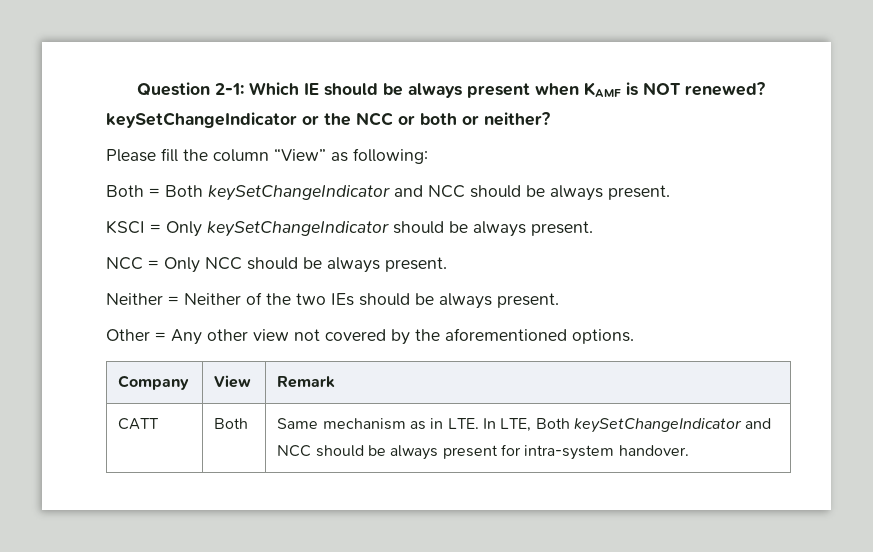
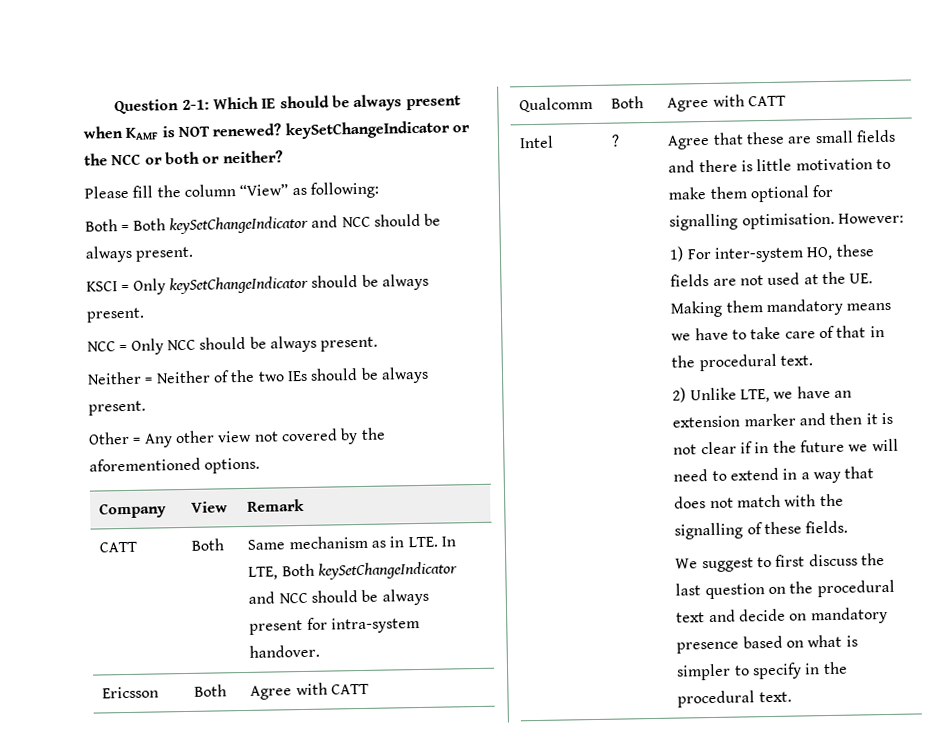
+ Ericsson | Both | Agree with CATT
+ Qualcomm | Both | Agree with CATT
+ Intel | ? | Agree that these are small fields and there is little motivation to make them optional for signalling optimisation. However:
+ 1) For inter-system HO, these fields are not used at the UE. Making them mandatory means we have to take care of that in the procedural text.
+ 2) Unlike LTE, we have an extension marker and then it is not clear if in the future we will need to extend in a way that does not match with the signalling of these fields.
+ We suggest to first discuss the last question on the procedural text and decide on mandatory presence based on what is simpler to specify in the procedural text.

